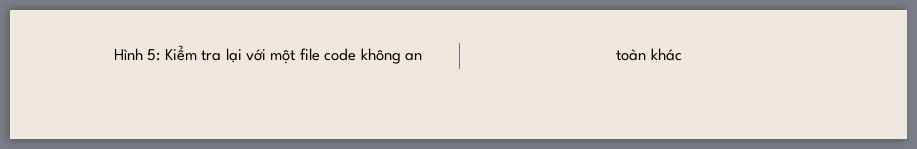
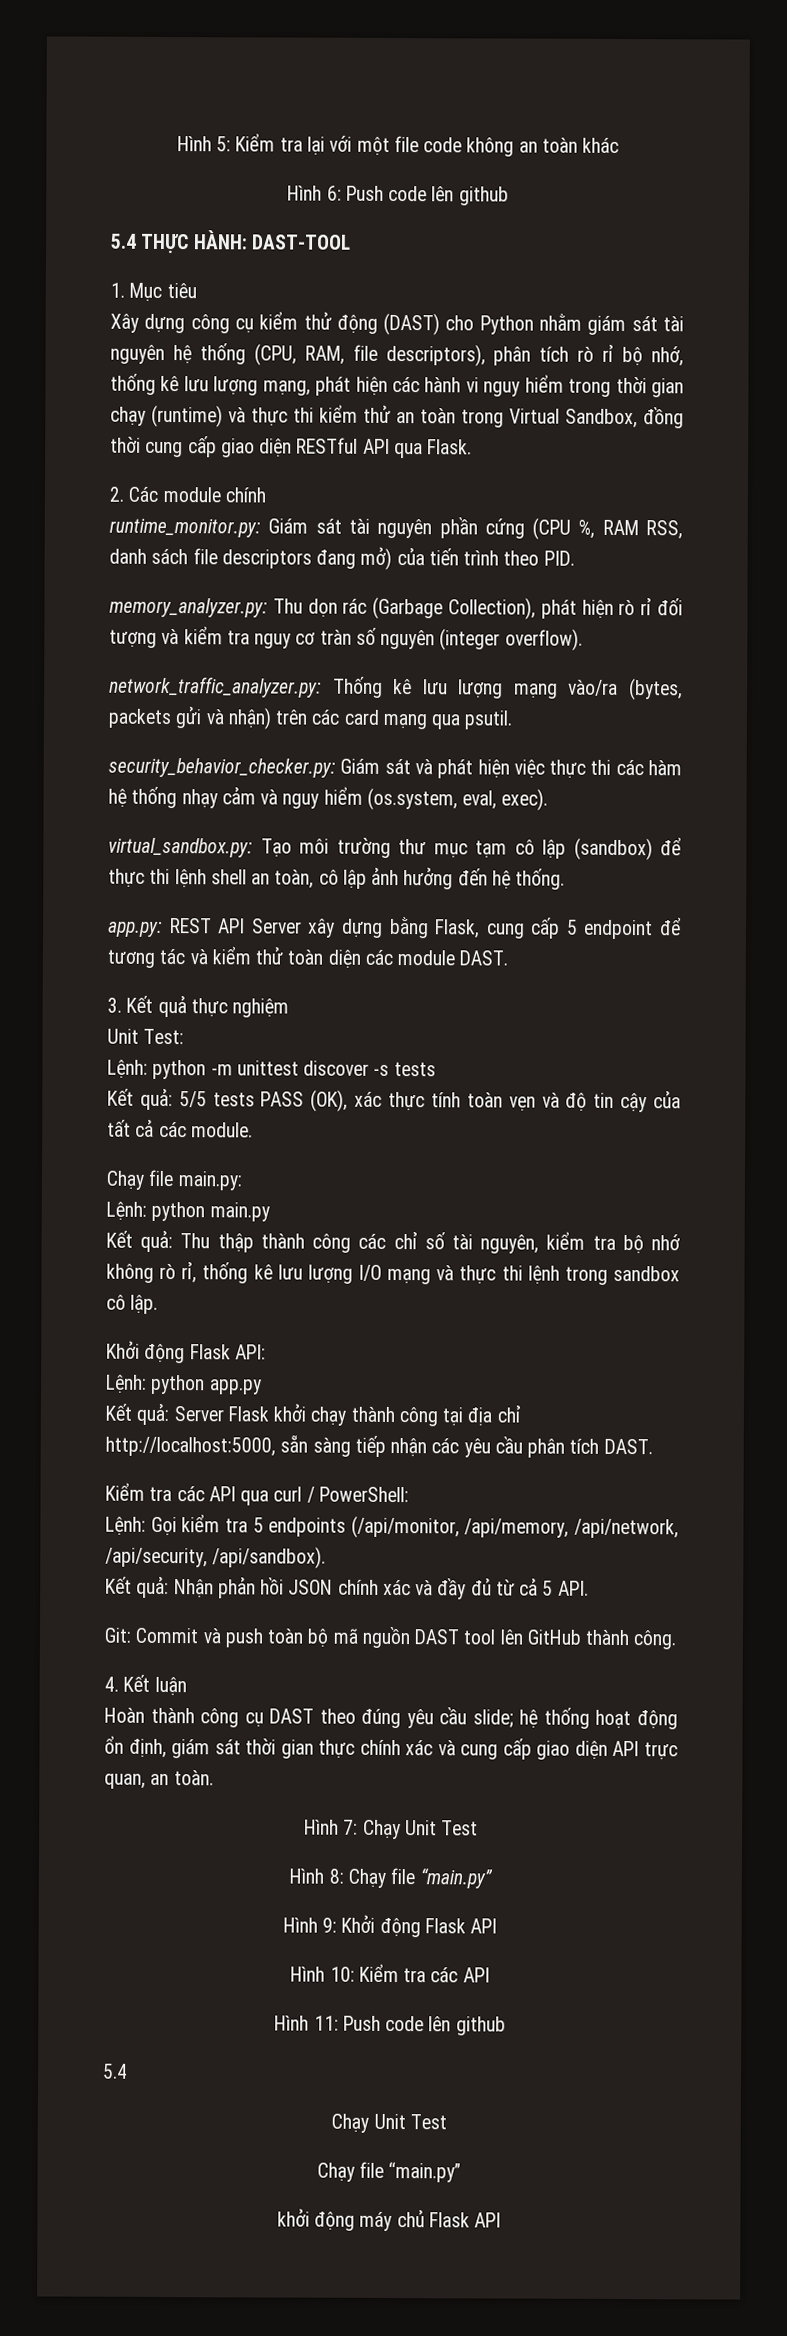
+ Hình 6: Push code lên github
+ 5.4 THỰC HÀNH: DAST-TOOL
+ 1. Mục tiêu
+ Xây dựng công cụ kiểm thử động (DAST) cho Python nhằm giám sát tài nguyên hệ thống (CPU, RAM, file descriptors), phân tích rò rỉ bộ nhớ, thống kê lưu lượng mạng, phát hiện các hành vi nguy hiểm trong thời gian chạy (runtime) và thực thi kiểm thử an toàn trong Virtual Sandbox, đồng thời cung cấp giao diện RESTful API qua Flask.
+ 2. Các module chính
+ runtime_monitor.py: Giám sát tài nguyên phần cứng (CPU %, RAM RSS, danh sách file descriptors đang mở) của tiến trình theo PID.
+ memory_analyzer.py: Thu dọn rác (Garbage Collection), phát hiện rò rỉ đối tượng và kiểm tra nguy cơ tràn số nguyên (integer overflow).
+ network_traffic_analyzer.py: Thống kê lưu lượng mạng vào/ra (bytes, packets gửi và nhận) trên các card mạng qua psutil.
+ security_behavior_checker.py: Giám sát và phát hiện việc thực thi các hàm hệ thống nhạy cảm và nguy hiểm (os.system, eval, exec).
+ virtual_sandbox.py: Tạo môi trường thư mục tạm cô lập (sandbox) để thực thi lệnh shell an toàn, cô lập ảnh hưởng đến hệ thống.
+ app.py: REST API Server xây dựng bằng Flask, cung cấp 5 endpoint để tương tác và kiểm thử toàn diện các module DAST.
+ 3. Kết quả thực nghiệm
+ Unit Test:
+ Lệnh: python -m unittest discover -s tests
+ Kết quả: 5/5 tests PASS (OK), xác thực tính toàn vẹn và độ tin cậy của tất cả các module.
+ Chạy file main.py:
+ Lệnh: python main.py
+ Kết quả: Thu thập thành công các chỉ số tài nguyên, kiểm tra bộ nhớ không rò rỉ, thống kê lưu lượng I/O mạng và thực thi lệnh trong sandbox cô lập.
+ Khởi động Flask API:
+ Lệnh: python app.py
+ Kết quả: Server Flask khởi chạy thành công tại địa chỉ http://localhost:5000, sẵn sàng tiếp nhận các yêu cầu phân tích DAST.
+ Kiểm tra các API qua curl / PowerShell:
+ Lệnh: Gọi kiểm tra 5 endpoints (/api/monitor, /api/memory, /api/network, /api/security, /api/sandbox).
+ Kết quả: Nhận phản hồi JSON chính xác và đầy đủ từ cả 5 API.
+ Git: Commit và push toàn bộ mã nguồn DAST tool lên GitHub thành công.
+ 4. Kết luận
+ Hoàn thành công cụ DAST theo đúng yêu cầu slide; hệ thống hoạt động ổn định, giám sát thời gian thực chính xác và cung cấp giao diện API trực quan, an toàn.
+ Hình 7: Chạy Unit Test
+ Hình 8: Chạy file “main.py”
+ Hình 9: Khởi động Flask API
+ Hình 10: Kiểm tra các API
+ Hình 11: Push code lên github
+ 5.4
+ Chạy Unit Test
+ Chạy file “main.py”
+ khởi động máy chủ Flask API

